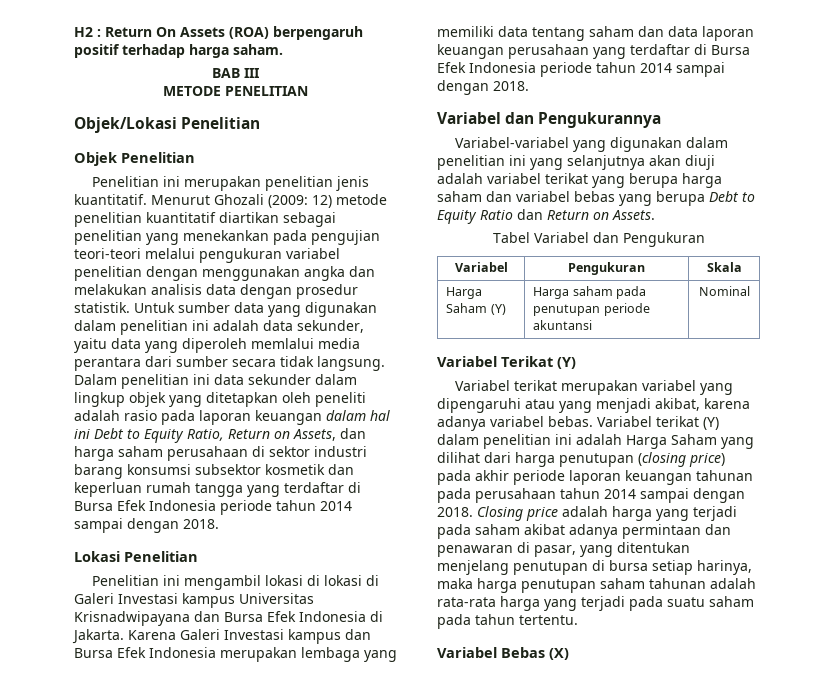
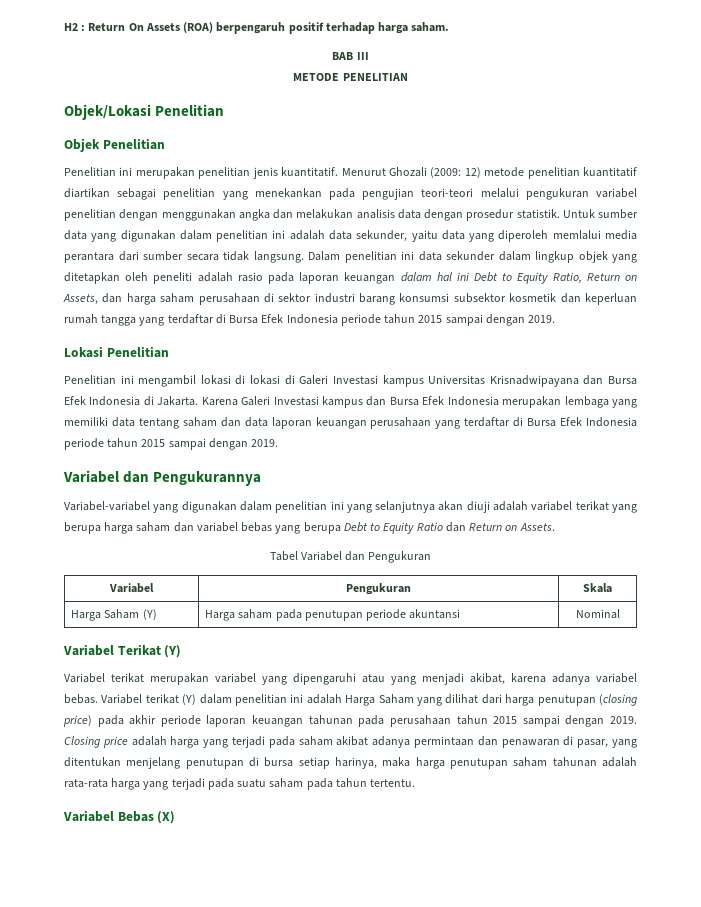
- Dalam penelitian ini data sekunder dalam lingkup objek yang ditetapkan oleh peneliti adalah rasio pada laporan keuangan dalam hal ini Debt to Equity Ratio, Return on Assets, dan harga saham perusahaan di sektor industri barang konsumsi subsektor kosmetik dan keperluan rumah tangga yang terdaftar di Bursa Efek Indonesia periode tahun 2014 sampai dengan 2018.
+ Dalam penelitian ini data sekunder dalam lingkup objek yang ditetapkan oleh peneliti adalah rasio pada laporan keuangan dalam hal ini Debt to Equity Ratio, Return on Assets, dan harga saham perusahaan di sektor industri barang konsumsi subsektor kosmetik dan keperluan rumah tangga yang terdaftar di Bursa Efek Indonesia periode tahun 2015 sampai dengan 2019.
- Karena Galeri Investasi kampus dan Bursa Efek Indonesia merupakan lembaga yang memiliki data tentang saham dan data laporan keuangan perusahaan yang terdaftar di Bursa Efek Indonesia periode tahun 2014 sampai dengan 2018.
+ Karena Galeri Investasi kampus dan Bursa Efek Indonesia merupakan lembaga yang memiliki data tentang saham dan data laporan keuangan perusahaan yang terdaftar di Bursa Efek Indonesia periode tahun 2015 sampai dengan 2019.
- Variabel terikat (Y) dalam penelitian ini adalah Harga Saham yang dilihat dari harga penutupan (closing price) pada akhir periode laporan keuangan tahunan pada perusahaan tahun 2014 sampai dengan 2018.
+ Variabel terikat (Y) dalam penelitian ini adalah Harga Saham yang dilihat dari harga penutupan (closing price) pada akhir periode laporan keuangan tahunan pada perusahaan tahun 2015 sampai dengan 2019.

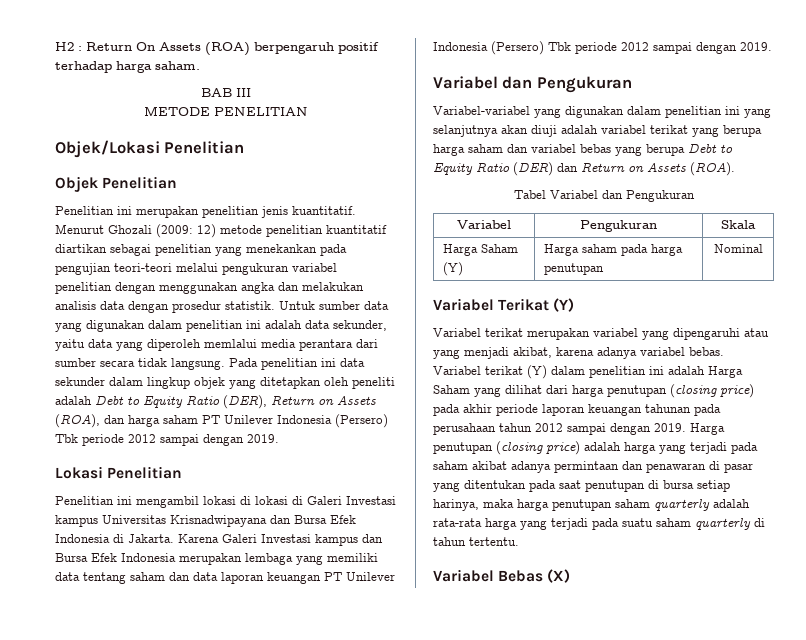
- Dalam penelitian ini data sekunder dalam lingkup objek yang ditetapkan oleh peneliti adalah rasio pada laporan keuangan dalam hal ini Debt to Equity Ratio, Return on Assets, dan harga saham perusahaan di sektor industri barang konsumsi subsektor kosmetik dan keperluan rumah tangga yang terdaftar di Bursa Efek Indonesia periode tahun 2015 sampai dengan 2019.
+ Pada penelitian ini data sekunder dalam lingkup objek yang ditetapkan oleh peneliti adalah Debt to Equity Ratio (DER), Return on Assets (ROA), dan harga saham PT Unilever Indonesia (Persero) Tbk periode 2012 sampai dengan 2019.
- Karena Galeri Investasi kampus dan Bursa Efek Indonesia merupakan lembaga yang memiliki data tentang saham dan data laporan keuangan perusahaan yang terdaftar di Bursa Efek Indonesia periode tahun 2015 sampai dengan 2019.
- Variabel dan Pengukurannya
+ Karena Galeri Investasi kampus dan Bursa Efek Indonesia merupakan lembaga yang memiliki data tentang saham dan data laporan keuangan PT Unilever Indonesia (Persero) Tbk periode 2012 sampai dengan 2019.
+ Variabel dan Pengukuran
- Variabel-variabel yang digunakan dalam penelitian ini yang selanjutnya akan diuji adalah variabel terikat yang berupa harga saham dan variabel bebas yang berupa Debt to Equity Ratio dan Return on Assets.
+ Variabel-variabel yang digunakan dalam penelitian ini yang selanjutnya akan diuji adalah variabel terikat yang berupa harga saham dan variabel bebas yang berupa Debt to Equity Ratio (DER) dan Return on Assets (ROA).
- Harga Saham (Y) | Harga saham pada penutupan periode akuntansi | Nominal
+ Harga Saham (Y) | Harga saham pada harga penutupan | Nominal
- Variabel terikat (Y) dalam penelitian ini adalah Harga Saham yang dilihat dari harga penutupan (closing price) pada akhir periode laporan keuangan tahunan pada perusahaan tahun 2015 sampai dengan 2019. Closing price adalah harga yang terjadi pada saham akibat adanya permintaan dan penawaran di pasar, yang ditentukan menjelang penutupan di bursa setiap harinya, maka harga penutupan saham tahunan adalah rata-rata harga yang terjadi pada suatu saham pada tahun tertentu.
+ Variabel terikat (Y) dalam penelitian ini adalah Harga Saham yang dilihat dari harga penutupan (closing price) pada akhir periode laporan keuangan tahunan pada perusahaan tahun 2012 sampai dengan 2019. Harga penutupan (closing price) adalah harga yang terjadi pada saham akibat adanya permintaan dan penawaran di pasar yang ditentukan pada saat penutupan di bursa setiap harinya, maka harga penutupan saham quarterly adalah rata-rata harga yang terjadi pada suatu saham quarterly di tahun tertentu.

